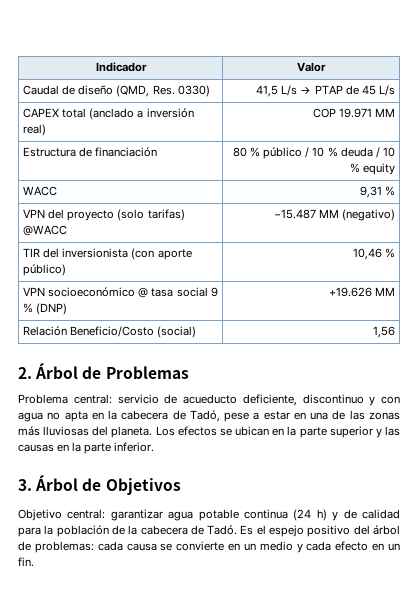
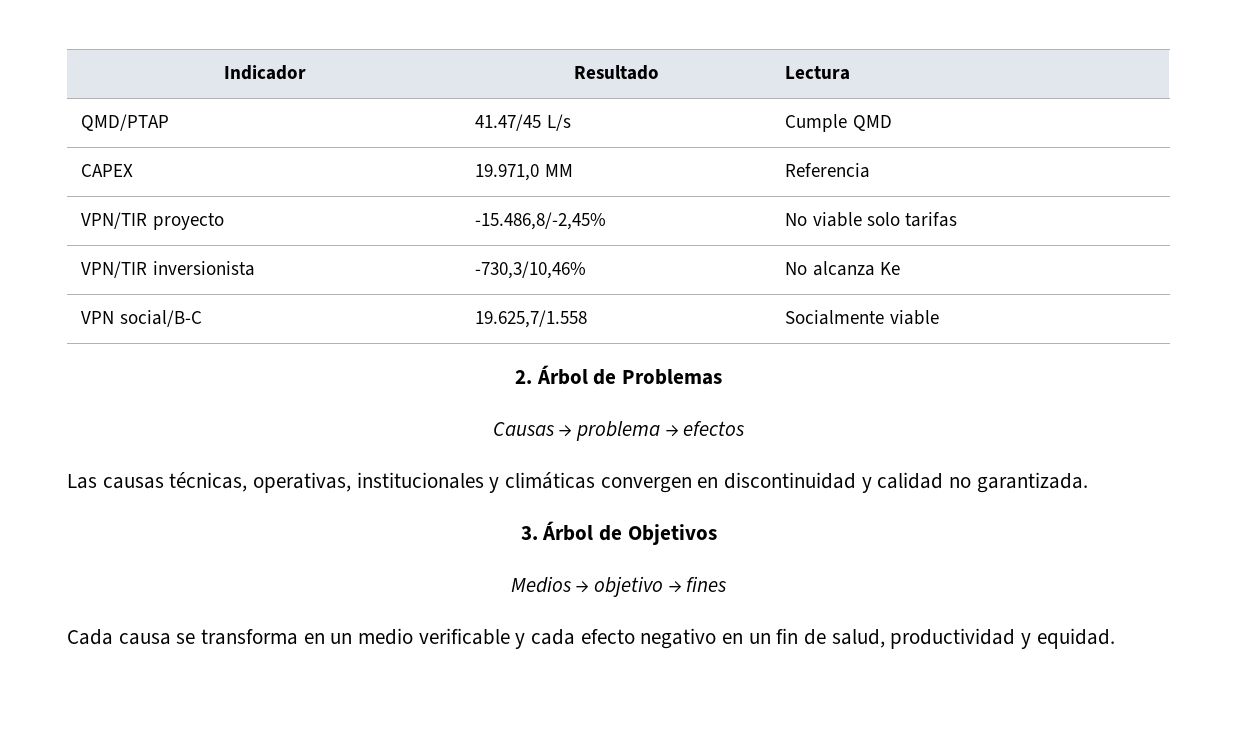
- Indicador | Valor
- Caudal de diseño (QMD, Res. 0330) | 41,5 L/s → PTAP de 45 L/s
- CAPEX total (anclado a inversión real) | COP 19.971 MM
- Estructura de financiación | 80 % público / 10 % deuda / 10 % equity
- WACC | 9,31 %
- VPN del proyecto (solo tarifas) @WACC | −15.487 MM (negativo)
- TIR del inversionista (con aporte público) | 10,46 %
- VPN socioeconómico @ tasa social 9 % (DNP) | +19.626 MM
- Relación Beneficio/Costo (social) | 1,56
+ Indicador | Resultado | Lectura
+ QMD/PTAP | 41.47/45 L/s | Cumple QMD
+ CAPEX | 19.971,0 MM | Referencia
+ VPN/TIR proyecto | -15.486,8/-2,45% | No viable solo tarifas
+ VPN/TIR inversionista | -730,3/10,46% | No alcanza Ke
+ VPN social/B-C | 19.625,7/1.558 | Socialmente viable
  2. Árbol de Problemas
- Problema central: servicio de acueducto deficiente, discontinuo y con agua no apta en la cabecera de Tadó, pese a estar en una de las zonas más lluviosas del planeta. Los efectos se ubican en la parte superior y las causas en la parte inferior.
+ Causas → problema → efectos
+ Las causas técnicas, operativas, institucionales y climáticas convergen en discontinuidad y calidad no garantizada.
  3. Árbol de Objetivos
- Objetivo central: garantizar agua potable continua (24 h) y de calidad para la población de la cabecera de Tadó. Es el espejo positivo del árbol de problemas: cada causa se convierte en un medio y cada efecto en un fin.
+ Medios → objetivo → fines
+ Cada causa se transforma en un medio verificable y cada efecto negativo en un fin de salud, productividad y equidad.

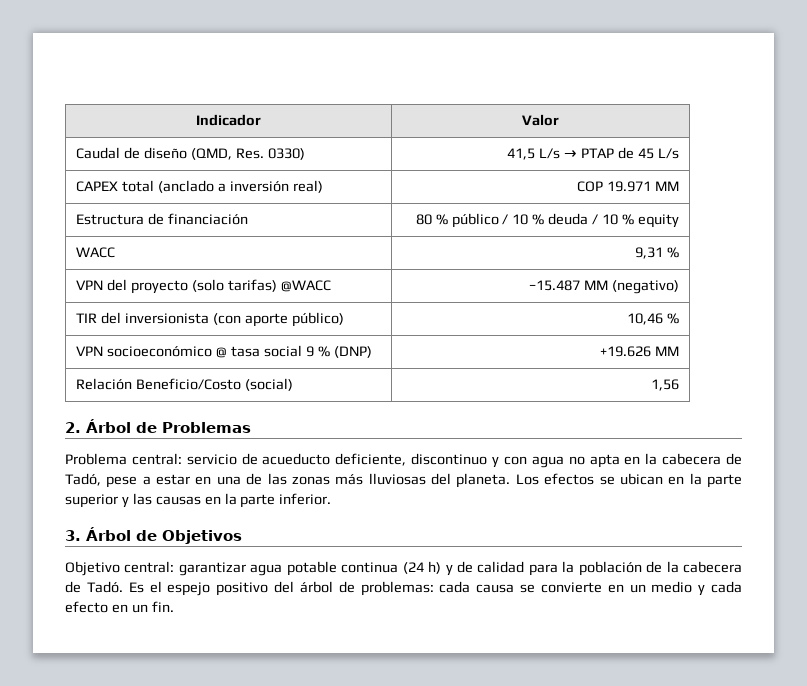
- Indicador | Resultado | Lectura
- QMD/PTAP | 41.47/45 L/s | Cumple QMD
- CAPEX | 19.971,0 MM | Referencia
- VPN/TIR proyecto | -15.486,8/-2,45% | No viable solo tarifas
- VPN/TIR inversionista | -730,3/10,46% | No alcanza Ke
- VPN social/B-C | 19.625,7/1.558 | Socialmente viable
+ Indicador | Valor
+ Caudal de diseño (QMD, Res. 0330) | 41,5 L/s → PTAP de 45 L/s
+ CAPEX total (anclado a inversión real) | COP 19.971 MM
+ Estructura de financiación | 80 % público / 10 % deuda / 10 % equity
+ WACC | 9,31 %
+ VPN del proyecto (solo tarifas) @WACC | −15.487 MM (negativo)
+ TIR del inversionista (con aporte público) | 10,46 %
+ VPN socioeconómico @ tasa social 9 % (DNP) | +19.626 MM
+ Relación Beneficio/Costo (social) | 1,56
  2. Árbol de Problemas
- Causas → problema → efectos
- Las causas técnicas, operativas, institucionales y climáticas convergen en discontinuidad y calidad no garantizada.
+ Problema central: servicio de acueducto deficiente, discontinuo y con agua no apta en la cabecera de Tadó, pese a estar en una de las zonas más lluviosas del planeta. Los efectos se ubican en la parte superior y las causas en la parte inferior.
  3. Árbol de Objetivos
- Medios → objetivo → fines
- Cada causa se transforma en un medio verificable y cada efecto negativo en un fin de salud, productividad y equidad.
+ Objetivo central: garantizar agua potable continua (24 h) y de calidad para la población de la cabecera de Tadó. Es el espejo positivo del árbol de problemas: cada causa se convierte en un medio y cada efecto en un fin.

